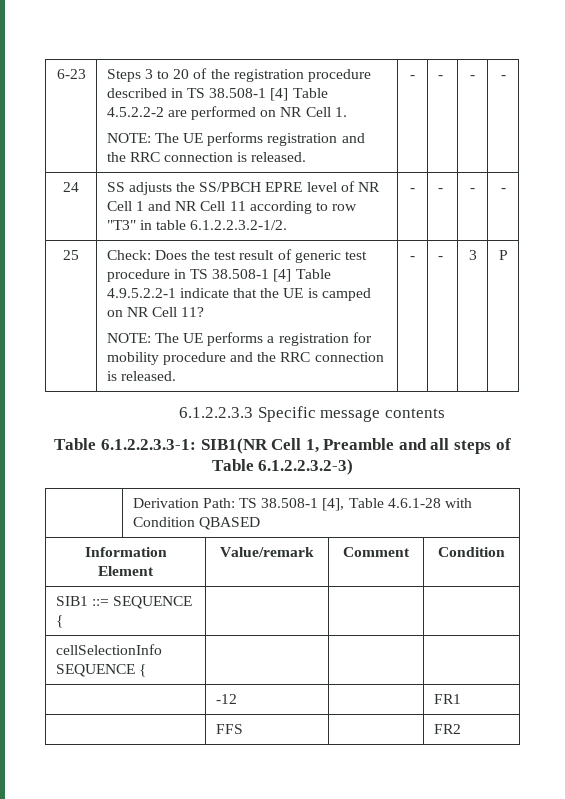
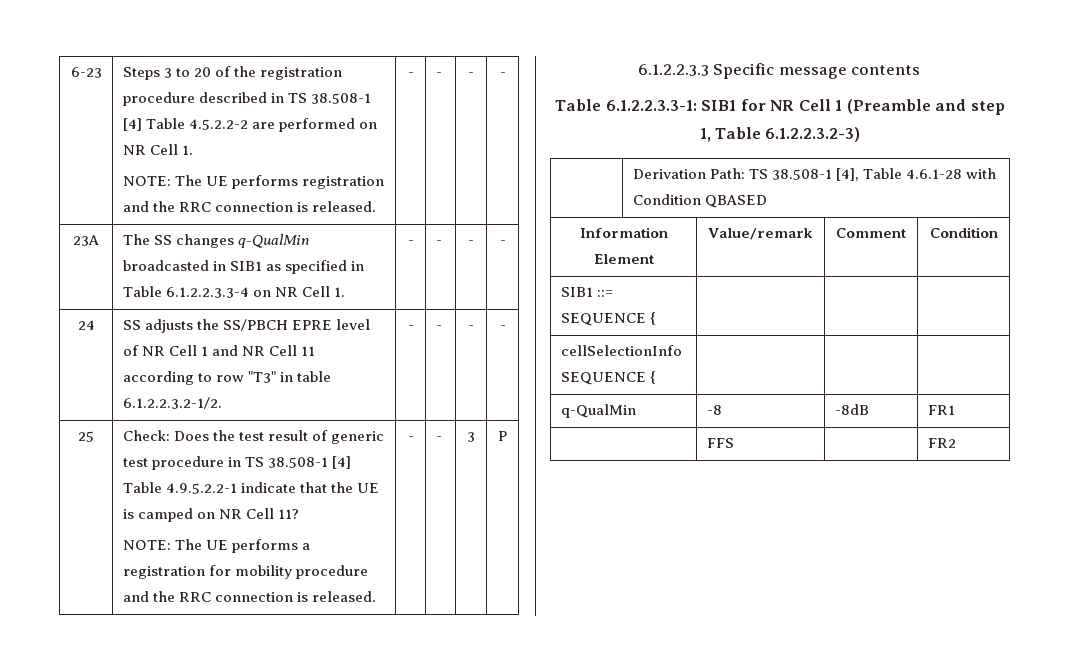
+ 23A | The SS changes q-QualMin broadcasted in SIB1 as specified in Table 6.1.2.2.3.3-4 on NR Cell 1. | - | - | - | -
- Table 6.1.2.2.3.3-1: SIB1(NR Cell 1, Preamble and all steps of Table 6.1.2.2.3.2-3)
+ Table 6.1.2.2.3.3-1: SIB1 for NR Cell 1 (Preamble and step 1, Table 6.1.2.2.3.2-3)
- | -12 | | FR1
+ q-QualMin | -8 | -8dB | FR1

